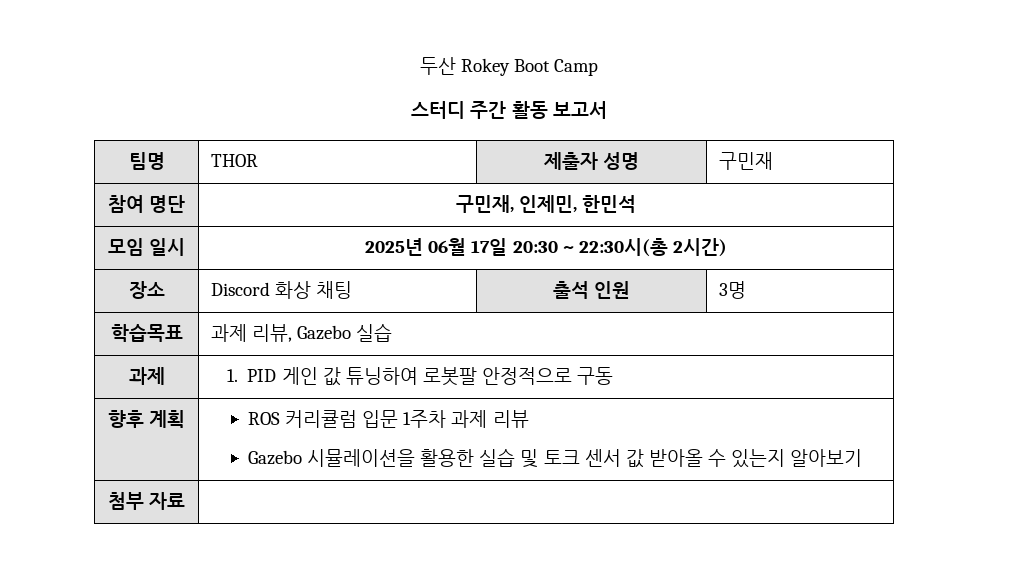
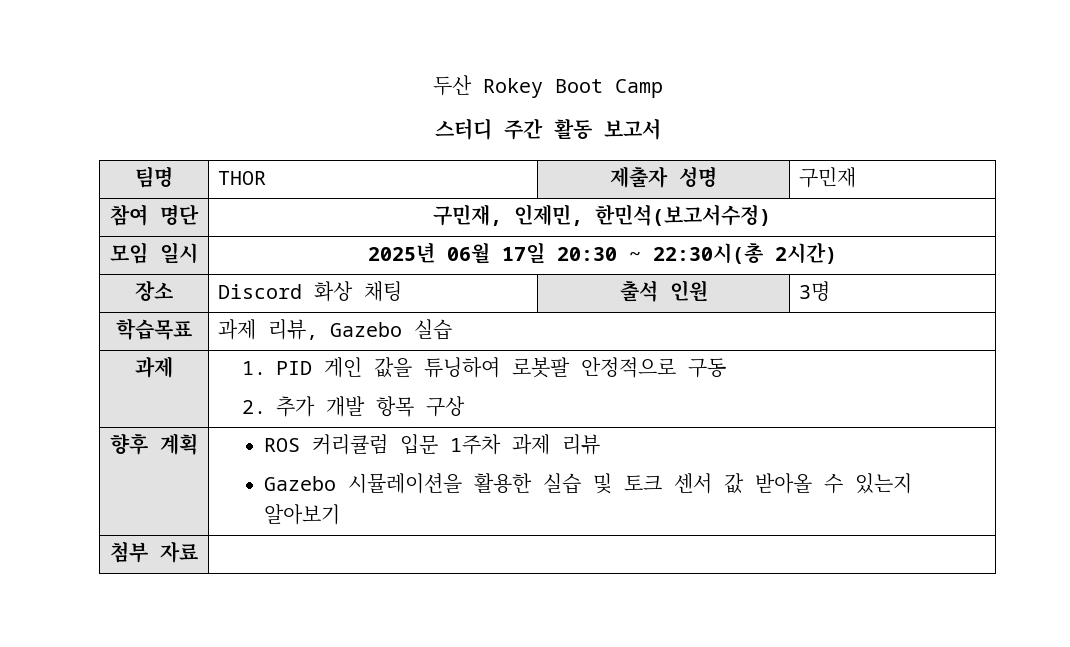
- 참여 명단 | 구민재, 인제민, 한민석
+ 참여 명단 | 구민재, 인제민, 한민석(보고서수정)
- 과제 | 1. PID 게인 값 튜닝하여 로봇팔 안정적으로 구동
+ 과제 | 1. PID 게인 값을 튜닝하여 로봇팔 안정적으로 구동
+ 2. 추가 개발 항목 구상

